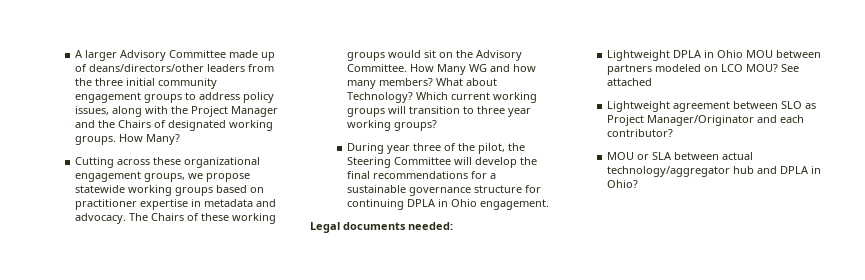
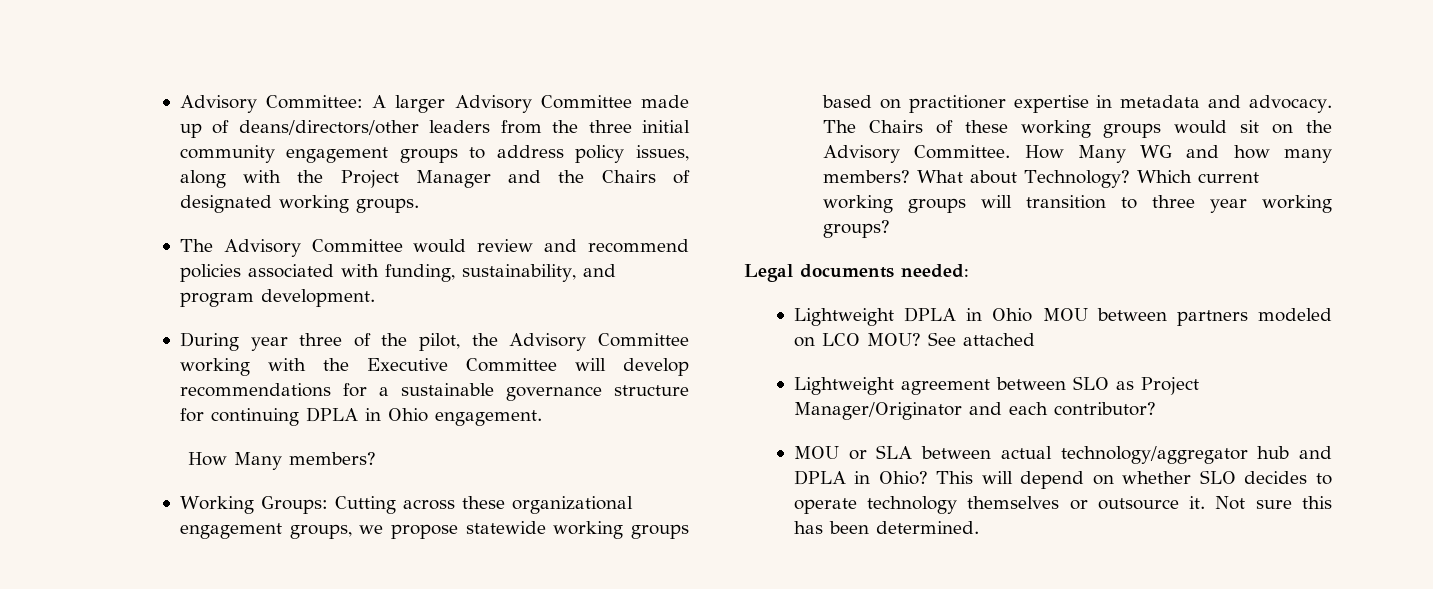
- A larger Advisory Committee made up of deans/directors/other leaders from the three initial community engagement groups to address policy issues, along with the Project Manager and the Chairs of designated working groups. How Many?
- Cutting across these organizational engagement groups, we propose statewide working groups based on practitioner expertise in metadata and advocacy.
+ Advisory Committee: A larger Advisory Committee made up of deans/directors/other leaders from the three initial community engagement groups to address policy issues, along with the Project Manager and the Chairs of designated working groups.
+ The Advisory Committee would review and recommend policies associated with funding, sustainability, and program development.
+ During year three of the pilot, the Advisory Committee working with the Executive Committee will develop recommendations for a sustainable governance structure for continuing DPLA in Ohio engagement.
+ How Many members?
+ Working Groups: Cutting across these organizational engagement groups, we propose statewide working groups based on practitioner expertise in metadata and advocacy.
- During year three of the pilot, the Steering Committee will develop the final recommendations for a sustainable governance structure for continuing DPLA in Ohio engagement.
+ This will depend on whether SLO decides to operate technology themselves or outsource it. Not sure this has been determined.

